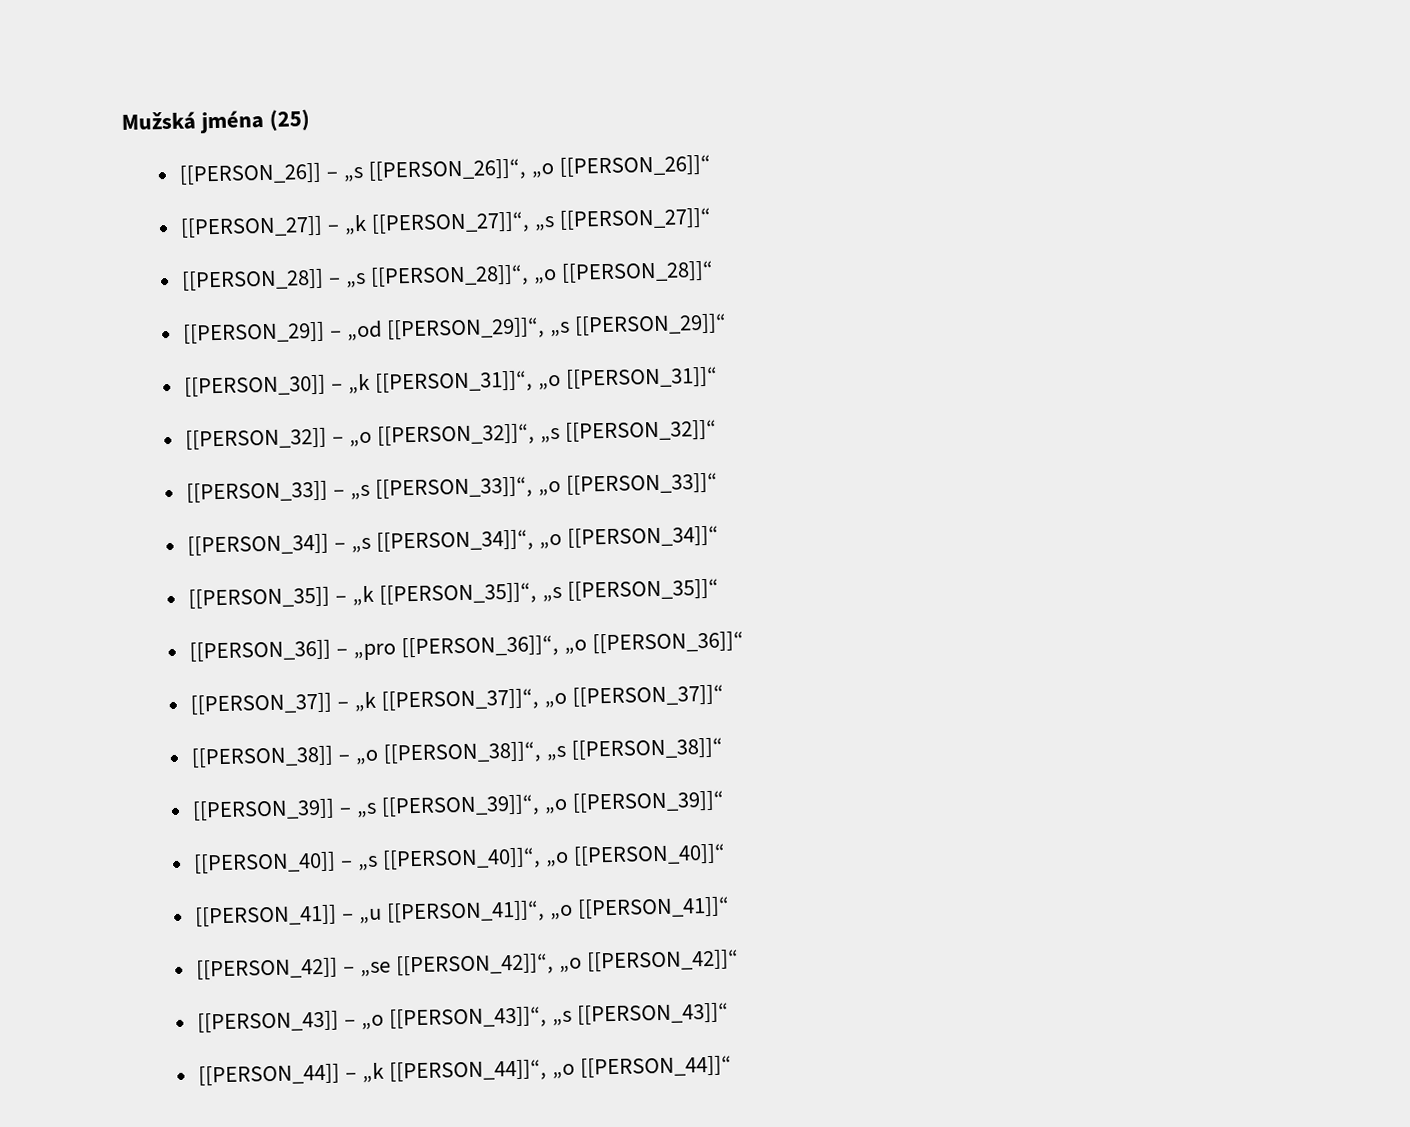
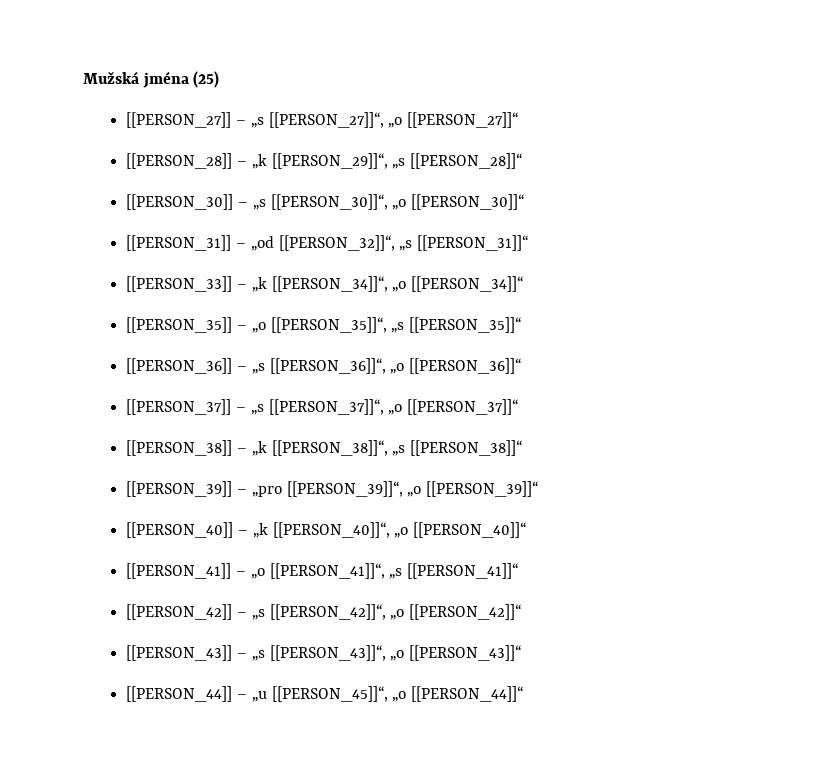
- [[PERSON_26]] – „s [[PERSON_26]]“, „o [[PERSON_26]]“
- [[PERSON_27]] – „k [[PERSON_27]]“, „s [[PERSON_27]]“
- [[PERSON_28]] – „s [[PERSON_28]]“, „o [[PERSON_28]]“
- [[PERSON_29]] – „od [[PERSON_29]]“, „s [[PERSON_29]]“
+ [[PERSON_27]] – „s [[PERSON_27]]“, „o [[PERSON_27]]“
+ [[PERSON_28]] – „k [[PERSON_29]]“, „s [[PERSON_28]]“
- [[PERSON_30]] – „k [[PERSON_31]]“, „o [[PERSON_31]]“
- [[PERSON_32]] – „o [[PERSON_32]]“, „s [[PERSON_32]]“
+ [[PERSON_30]] – „s [[PERSON_30]]“, „o [[PERSON_30]]“
+ [[PERSON_31]] – „od [[PERSON_32]]“, „s [[PERSON_31]]“
- [[PERSON_33]] – „s [[PERSON_33]]“, „o [[PERSON_33]]“
- [[PERSON_34]] – „s [[PERSON_34]]“, „o [[PERSON_34]]“
+ [[PERSON_33]] – „k [[PERSON_34]]“, „o [[PERSON_34]]“
- [[PERSON_35]] – „k [[PERSON_35]]“, „s [[PERSON_35]]“
+ [[PERSON_35]] – „o [[PERSON_35]]“, „s [[PERSON_35]]“
- [[PERSON_36]] – „pro [[PERSON_36]]“, „o [[PERSON_36]]“
+ [[PERSON_36]] – „s [[PERSON_36]]“, „o [[PERSON_36]]“
- [[PERSON_37]] – „k [[PERSON_37]]“, „o [[PERSON_37]]“
+ [[PERSON_37]] – „s [[PERSON_37]]“, „o [[PERSON_37]]“
- [[PERSON_38]] – „o [[PERSON_38]]“, „s [[PERSON_38]]“
+ [[PERSON_38]] – „k [[PERSON_38]]“, „s [[PERSON_38]]“
- [[PERSON_39]] – „s [[PERSON_39]]“, „o [[PERSON_39]]“
+ [[PERSON_39]] – „pro [[PERSON_39]]“, „o [[PERSON_39]]“
- [[PERSON_40]] – „s [[PERSON_40]]“, „o [[PERSON_40]]“
+ [[PERSON_40]] – „k [[PERSON_40]]“, „o [[PERSON_40]]“
- [[PERSON_41]] – „u [[PERSON_41]]“, „o [[PERSON_41]]“
+ [[PERSON_41]] – „o [[PERSON_41]]“, „s [[PERSON_41]]“
- [[PERSON_42]] – „se [[PERSON_42]]“, „o [[PERSON_42]]“
+ [[PERSON_42]] – „s [[PERSON_42]]“, „o [[PERSON_42]]“
- [[PERSON_43]] – „o [[PERSON_43]]“, „s [[PERSON_43]]“
+ [[PERSON_43]] – „s [[PERSON_43]]“, „o [[PERSON_43]]“
- [[PERSON_44]] – „k [[PERSON_44]]“, „o [[PERSON_44]]“
+ [[PERSON_44]] – „u [[PERSON_45]]“, „o [[PERSON_44]]“

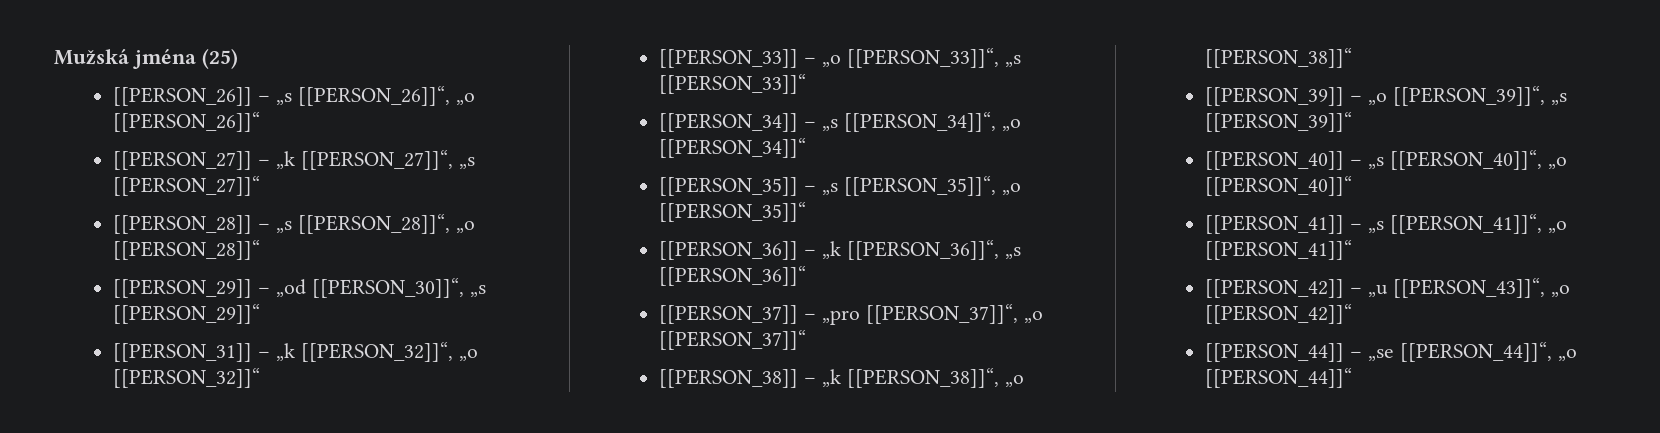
+ [[PERSON_26]] – „s [[PERSON_26]]“, „o [[PERSON_26]]“
- [[PERSON_27]] – „s [[PERSON_27]]“, „o [[PERSON_27]]“
+ [[PERSON_27]] – „k [[PERSON_27]]“, „s [[PERSON_27]]“
- [[PERSON_28]] – „k [[PERSON_29]]“, „s [[PERSON_28]]“
- [[PERSON_30]] – „s [[PERSON_30]]“, „o [[PERSON_30]]“
- [[PERSON_31]] – „od [[PERSON_32]]“, „s [[PERSON_31]]“
- [[PERSON_33]] – „k [[PERSON_34]]“, „o [[PERSON_34]]“
+ [[PERSON_28]] – „s [[PERSON_28]]“, „o [[PERSON_28]]“
+ [[PERSON_29]] – „od [[PERSON_30]]“, „s [[PERSON_29]]“
+ [[PERSON_31]] – „k [[PERSON_32]]“, „o [[PERSON_32]]“
+ [[PERSON_33]] – „o [[PERSON_33]]“, „s [[PERSON_33]]“
+ [[PERSON_34]] – „s [[PERSON_34]]“, „o [[PERSON_34]]“
- [[PERSON_35]] – „o [[PERSON_35]]“, „s [[PERSON_35]]“
+ [[PERSON_35]] – „s [[PERSON_35]]“, „o [[PERSON_35]]“
- [[PERSON_36]] – „s [[PERSON_36]]“, „o [[PERSON_36]]“
+ [[PERSON_36]] – „k [[PERSON_36]]“, „s [[PERSON_36]]“
- [[PERSON_37]] – „s [[PERSON_37]]“, „o [[PERSON_37]]“
+ [[PERSON_37]] – „pro [[PERSON_37]]“, „o [[PERSON_37]]“
- [[PERSON_38]] – „k [[PERSON_38]]“, „s [[PERSON_38]]“
+ [[PERSON_38]] – „k [[PERSON_38]]“, „o [[PERSON_38]]“
- [[PERSON_39]] – „pro [[PERSON_39]]“, „o [[PERSON_39]]“
+ [[PERSON_39]] – „o [[PERSON_39]]“, „s [[PERSON_39]]“
- [[PERSON_40]] – „k [[PERSON_40]]“, „o [[PERSON_40]]“
+ [[PERSON_40]] – „s [[PERSON_40]]“, „o [[PERSON_40]]“
- [[PERSON_41]] – „o [[PERSON_41]]“, „s [[PERSON_41]]“
+ [[PERSON_41]] – „s [[PERSON_41]]“, „o [[PERSON_41]]“
- [[PERSON_42]] – „s [[PERSON_42]]“, „o [[PERSON_42]]“
+ [[PERSON_42]] – „u [[PERSON_43]]“, „o [[PERSON_42]]“
- [[PERSON_43]] – „s [[PERSON_43]]“, „o [[PERSON_43]]“
- [[PERSON_44]] – „u [[PERSON_45]]“, „o [[PERSON_44]]“
+ [[PERSON_44]] – „se [[PERSON_44]]“, „o [[PERSON_44]]“

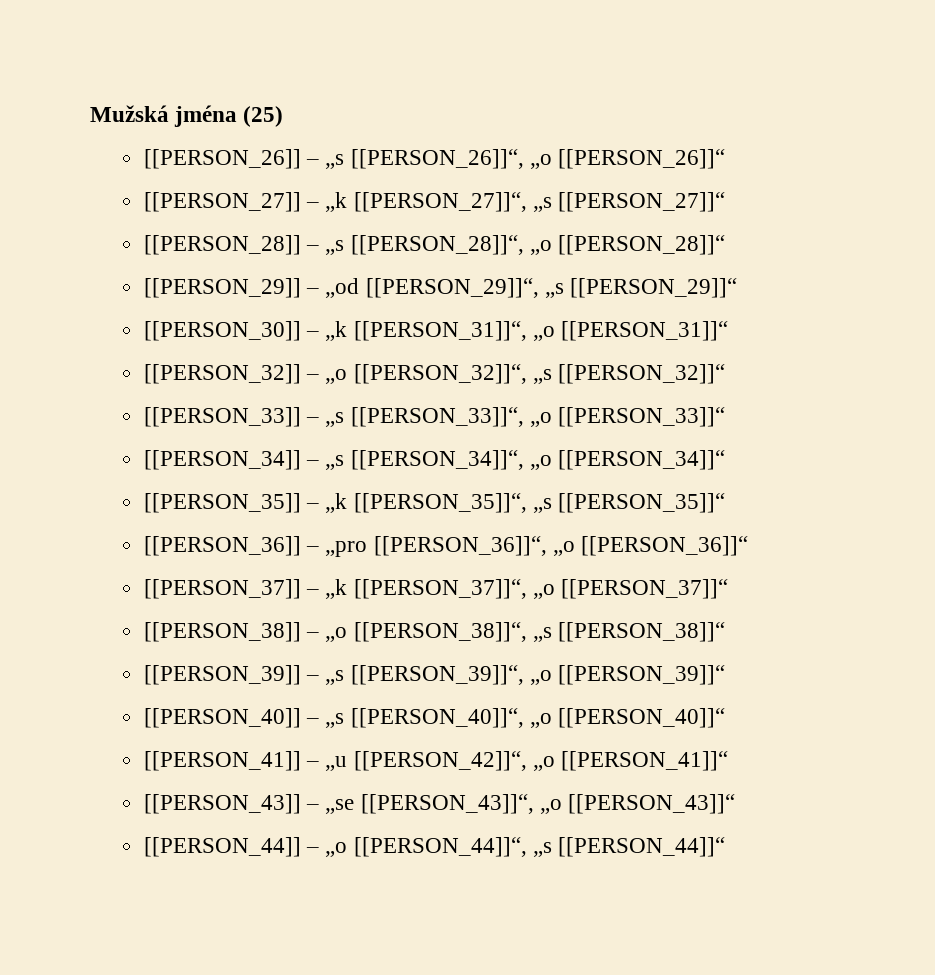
- [[PERSON_29]] – „od [[PERSON_30]]“, „s [[PERSON_29]]“
+ [[PERSON_29]] – „od [[PERSON_29]]“, „s [[PERSON_29]]“
- [[PERSON_31]] – „k [[PERSON_32]]“, „o [[PERSON_32]]“
+ [[PERSON_30]] – „k [[PERSON_31]]“, „o [[PERSON_31]]“
+ [[PERSON_32]] – „o [[PERSON_32]]“, „s [[PERSON_32]]“
- [[PERSON_33]] – „o [[PERSON_33]]“, „s [[PERSON_33]]“
+ [[PERSON_33]] – „s [[PERSON_33]]“, „o [[PERSON_33]]“
- [[PERSON_35]] – „s [[PERSON_35]]“, „o [[PERSON_35]]“
+ [[PERSON_35]] – „k [[PERSON_35]]“, „s [[PERSON_35]]“
- [[PERSON_36]] – „k [[PERSON_36]]“, „s [[PERSON_36]]“
+ [[PERSON_36]] – „pro [[PERSON_36]]“, „o [[PERSON_36]]“
- [[PERSON_37]] – „pro [[PERSON_37]]“, „o [[PERSON_37]]“
+ [[PERSON_37]] – „k [[PERSON_37]]“, „o [[PERSON_37]]“
- [[PERSON_38]] – „k [[PERSON_38]]“, „o [[PERSON_38]]“
+ [[PERSON_38]] – „o [[PERSON_38]]“, „s [[PERSON_38]]“
- [[PERSON_39]] – „o [[PERSON_39]]“, „s [[PERSON_39]]“
+ [[PERSON_39]] – „s [[PERSON_39]]“, „o [[PERSON_39]]“
- [[PERSON_41]] – „s [[PERSON_41]]“, „o [[PERSON_41]]“
+ [[PERSON_41]] – „u [[PERSON_42]]“, „o [[PERSON_41]]“
- [[PERSON_42]] – „u [[PERSON_43]]“, „o [[PERSON_42]]“
+ [[PERSON_43]] – „se [[PERSON_43]]“, „o [[PERSON_43]]“
- [[PERSON_44]] – „se [[PERSON_44]]“, „o [[PERSON_44]]“
+ [[PERSON_44]] – „o [[PERSON_44]]“, „s [[PERSON_44]]“

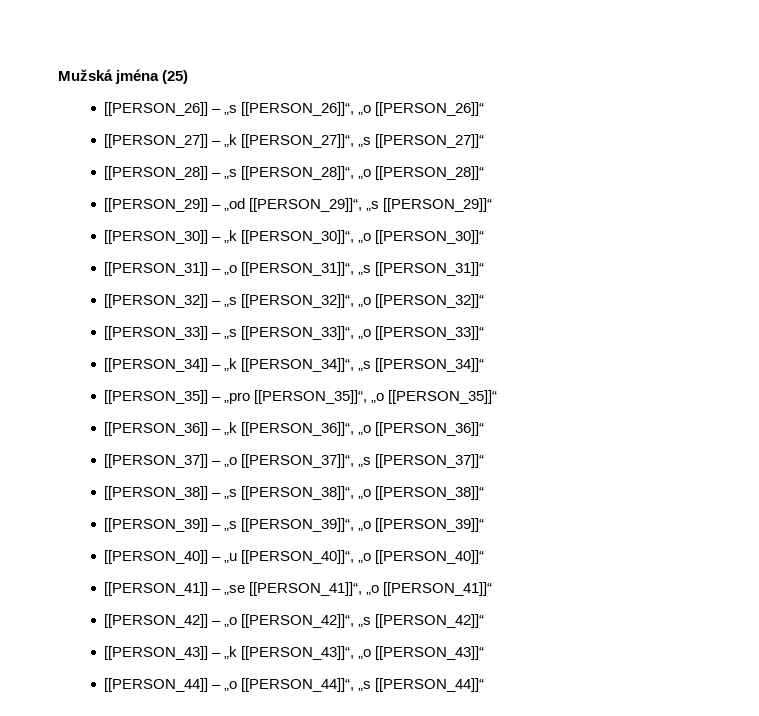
- [[PERSON_30]] – „k [[PERSON_31]]“, „o [[PERSON_31]]“
+ [[PERSON_30]] – „k [[PERSON_30]]“, „o [[PERSON_30]]“
+ [[PERSON_31]] – „o [[PERSON_31]]“, „s [[PERSON_31]]“
- [[PERSON_32]] – „o [[PERSON_32]]“, „s [[PERSON_32]]“
+ [[PERSON_32]] – „s [[PERSON_32]]“, „o [[PERSON_32]]“
- [[PERSON_34]] – „s [[PERSON_34]]“, „o [[PERSON_34]]“
+ [[PERSON_34]] – „k [[PERSON_34]]“, „s [[PERSON_34]]“
- [[PERSON_35]] – „k [[PERSON_35]]“, „s [[PERSON_35]]“
+ [[PERSON_35]] – „pro [[PERSON_35]]“, „o [[PERSON_35]]“
- [[PERSON_36]] – „pro [[PERSON_36]]“, „o [[PERSON_36]]“
+ [[PERSON_36]] – „k [[PERSON_36]]“, „o [[PERSON_36]]“
- [[PERSON_37]] – „k [[PERSON_37]]“, „o [[PERSON_37]]“
+ [[PERSON_37]] – „o [[PERSON_37]]“, „s [[PERSON_37]]“
- [[PERSON_38]] – „o [[PERSON_38]]“, „s [[PERSON_38]]“
+ [[PERSON_38]] – „s [[PERSON_38]]“, „o [[PERSON_38]]“
- [[PERSON_40]] – „s [[PERSON_40]]“, „o [[PERSON_40]]“
+ [[PERSON_40]] – „u [[PERSON_40]]“, „o [[PERSON_40]]“
- [[PERSON_41]] – „u [[PERSON_42]]“, „o [[PERSON_41]]“
+ [[PERSON_41]] – „se [[PERSON_41]]“, „o [[PERSON_41]]“
+ [[PERSON_42]] – „o [[PERSON_42]]“, „s [[PERSON_42]]“
- [[PERSON_43]] – „se [[PERSON_43]]“, „o [[PERSON_43]]“
+ [[PERSON_43]] – „k [[PERSON_43]]“, „o [[PERSON_43]]“

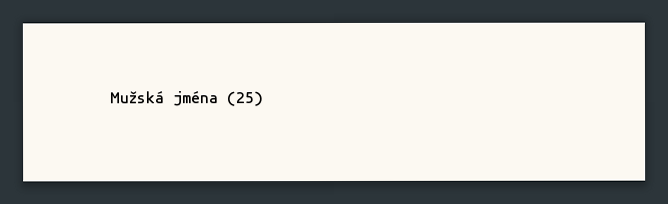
- [[PERSON_26]] – „s [[PERSON_26]]“, „o [[PERSON_26]]“
- [[PERSON_27]] – „k [[PERSON_27]]“, „s [[PERSON_27]]“
- [[PERSON_28]] – „s [[PERSON_28]]“, „o [[PERSON_28]]“
- [[PERSON_29]] – „od [[PERSON_29]]“, „s [[PERSON_29]]“
- [[PERSON_30]] – „k [[PERSON_30]]“, „o [[PERSON_30]]“
- [[PERSON_31]] – „o [[PERSON_31]]“, „s [[PERSON_31]]“
- [[PERSON_32]] – „s [[PERSON_32]]“, „o [[PERSON_32]]“
- [[PERSON_33]] – „s [[PERSON_33]]“, „o [[PERSON_33]]“
- [[PERSON_34]] – „k [[PERSON_34]]“, „s [[PERSON_34]]“
- [[PERSON_35]] – „pro [[PERSON_35]]“, „o [[PERSON_35]]“
- [[PERSON_36]] – „k [[PERSON_36]]“, „o [[PERSON_36]]“
- [[PERSON_37]] – „o [[PERSON_37]]“, „s [[PERSON_37]]“
- [[PERSON_38]] – „s [[PERSON_38]]“, „o [[PERSON_38]]“
- [[PERSON_39]] – „s [[PERSON_39]]“, „o [[PERSON_39]]“
- [[PERSON_40]] – „u [[PERSON_40]]“, „o [[PERSON_40]]“
- [[PERSON_41]] – „se [[PERSON_41]]“, „o [[PERSON_41]]“
- [[PERSON_42]] – „o [[PERSON_42]]“, „s [[PERSON_42]]“
- [[PERSON_43]] – „k [[PERSON_43]]“, „o [[PERSON_43]]“
- [[PERSON_44]] – „o [[PERSON_44]]“, „s [[PERSON_44]]“

